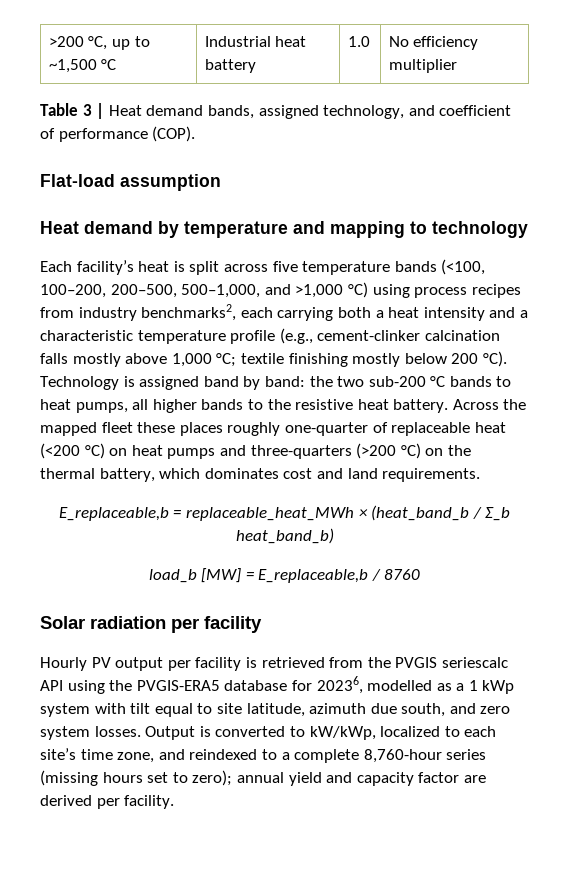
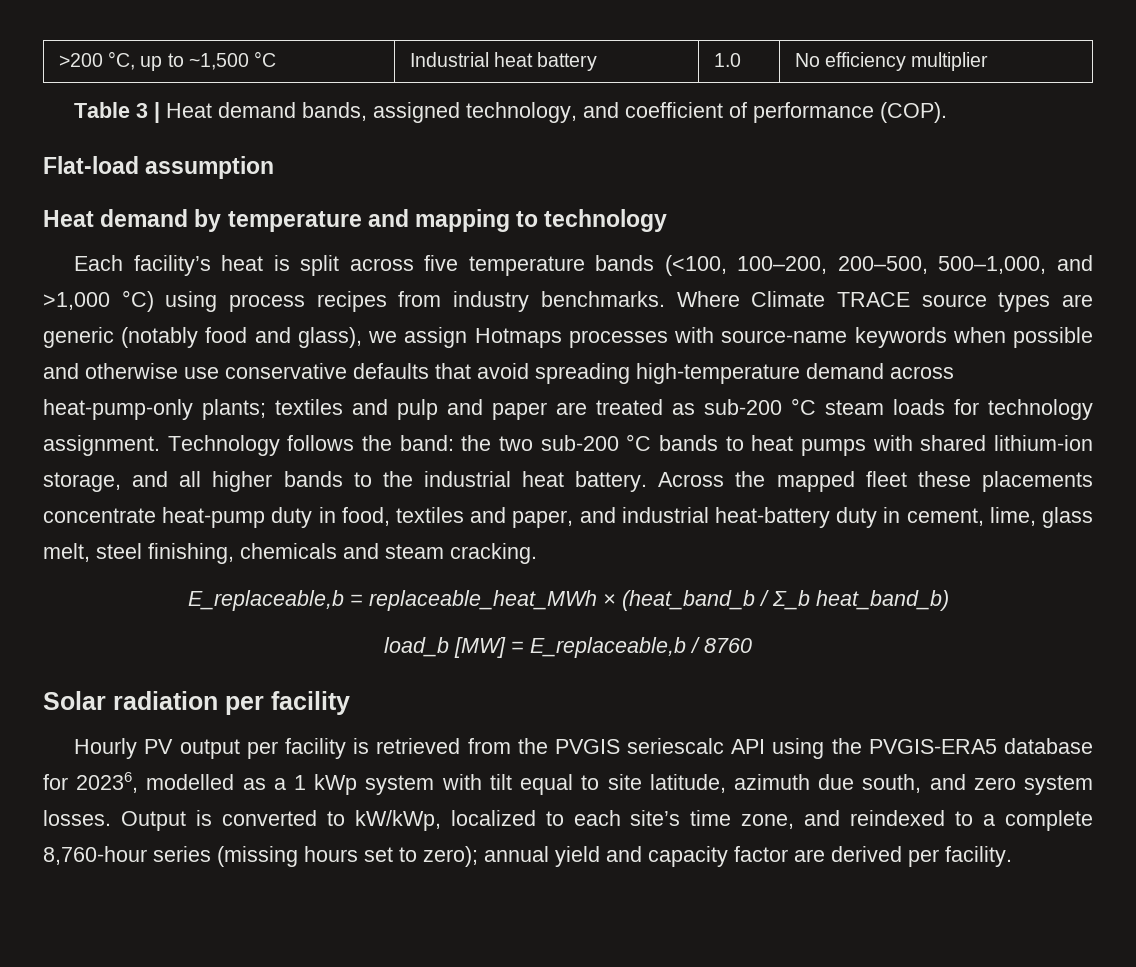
- Each facility’s heat is split across five temperature bands (<100, 100–200, 200–500, 500–1,000, and >1,000 °C) using process recipes from industry benchmarks2, each carrying both a heat intensity and a characteristic temperature profile (e.g., cement-clinker calcination falls mostly above 1,000 °C; textile finishing mostly below 200 °C). Technology is assigned band by band: the two sub-200 °C bands to heat pumps, all higher bands to the resistive heat battery.
+ Each facility’s heat is split across five temperature bands (<100, 100–200, 200–500, 500–1,000, and >1,000 °C) using process recipes from industry benchmarks. Where Climate TRACE source types are generic (notably food and glass), we assign Hotmaps processes with source-name keywords when possible and otherwise use conservative defaults that avoid spreading high-temperature demand across heat-pump-only plants; textiles and pulp and paper are treated as sub-200 °C steam loads for technology assignment. Technology follows the band: the two sub-200 °C bands to heat pumps with shared lithium-ion storage, and all higher bands to the industrial heat battery.
- Across the mapped fleet these places roughly one-quarter of replaceable heat (<200 °C) on heat pumps and three-quarters (>200 °C) on the thermal battery, which dominates cost and land requirements.
+ Across the mapped fleet these placements concentrate heat-pump duty in food, textiles and paper, and industrial heat-battery duty in cement, lime, glass melt, steel finishing, chemicals and steam cracking.

